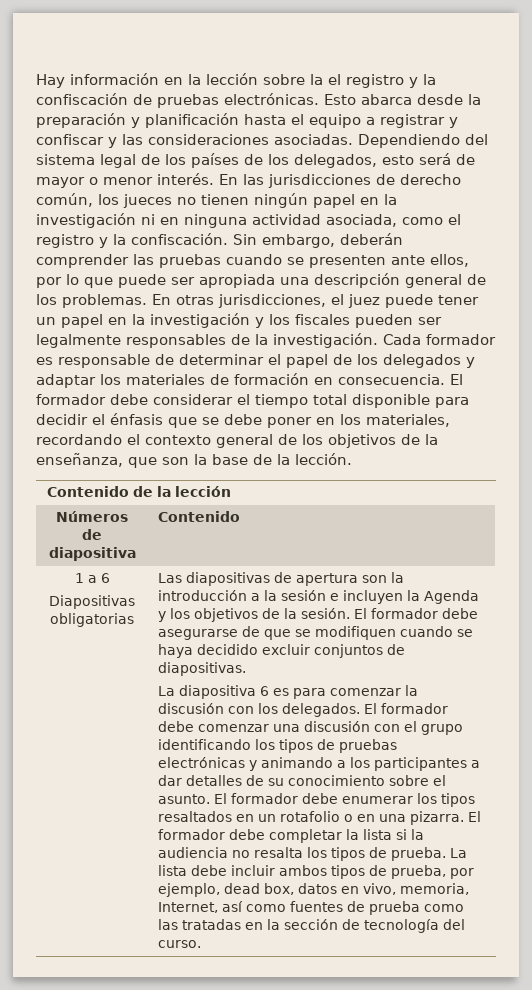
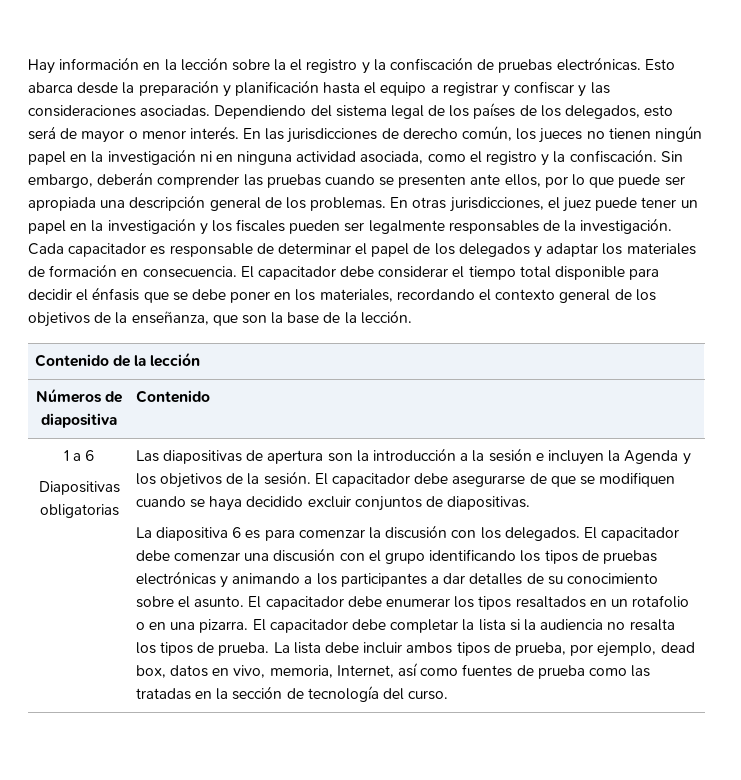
- Cada formador es responsable de determinar el papel de los delegados y adaptar los materiales de formación en consecuencia.
+ Cada capacitador es responsable de determinar el papel de los delegados y adaptar los materiales de formación en consecuencia.
- El formador debe considerar el tiempo total disponible para decidir el énfasis que se debe poner en los materiales, recordando el contexto general de los objetivos de la enseñanza, que son la base de la lección.
+ El capacitador debe considerar el tiempo total disponible para decidir el énfasis que se debe poner en los materiales, recordando el contexto general de los objetivos de la enseñanza, que son la base de la lección.
- El formador debe asegurarse de que se modifiquen cuando se haya decidido excluir conjuntos de diapositivas.
+ El capacitador debe asegurarse de que se modifiquen cuando se haya decidido excluir conjuntos de diapositivas.
- El formador debe comenzar una discusión con el grupo identificando los tipos de pruebas electrónicas y animando a los participantes a dar detalles de su conocimiento sobre el asunto.
+ El capacitador debe comenzar una discusión con el grupo identificando los tipos de pruebas electrónicas y animando a los participantes a dar detalles de su conocimiento sobre el asunto.
- El formador debe enumerar los tipos resaltados en un rotafolio o en una pizarra.
+ El capacitador debe enumerar los tipos resaltados en un rotafolio o en una pizarra.
- El formador debe completar la lista si la audiencia no resalta los tipos de prueba.
+ El capacitador debe completar la lista si la audiencia no resalta los tipos de prueba.

